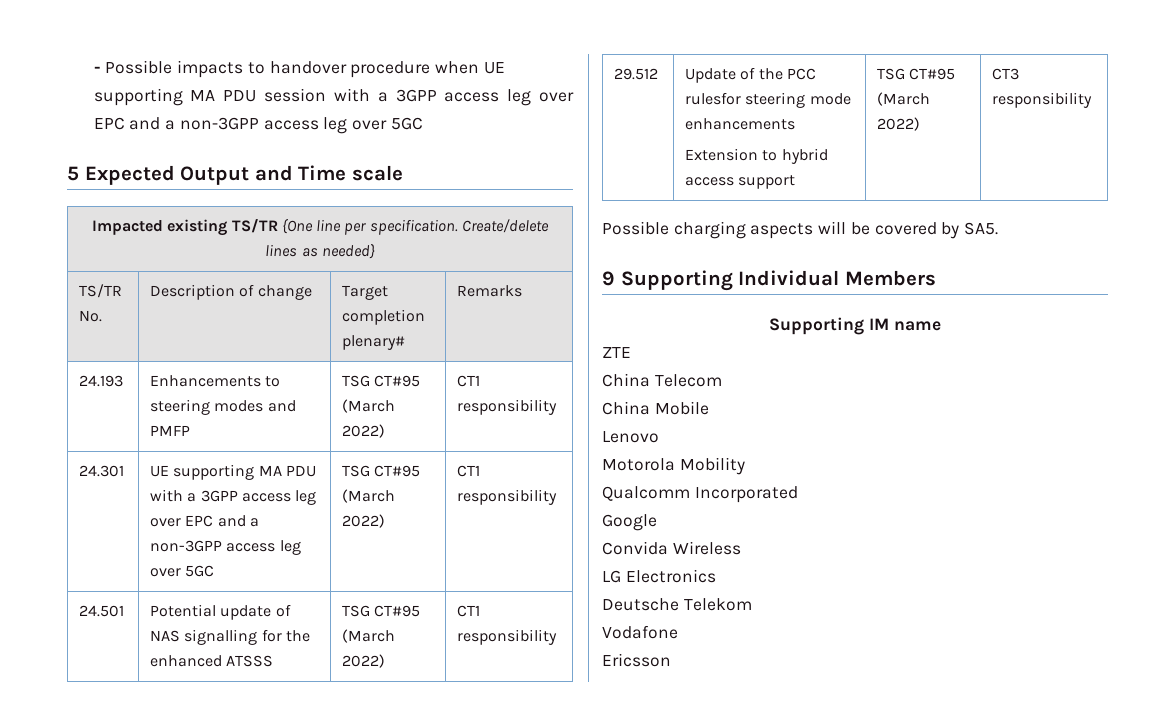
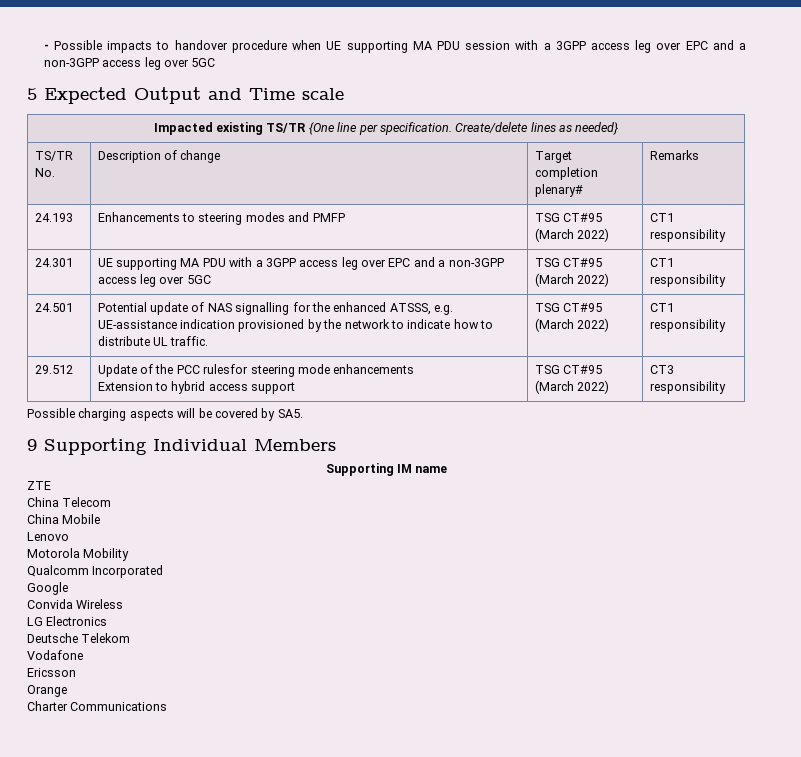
- 24.501 | Potential update of NAS signalling for the enhanced ATSSS | TSG CT#95 (March 2022) | CT1 responsibility
+ 24.501 | Potential update of NAS signalling for the enhanced ATSSS, e.g. UE-assistance indication provisioned by the network to indicate how to distribute UL traffic. | TSG CT#95 (March 2022) | CT1 responsibility
+ Orange
+ Charter Communications

